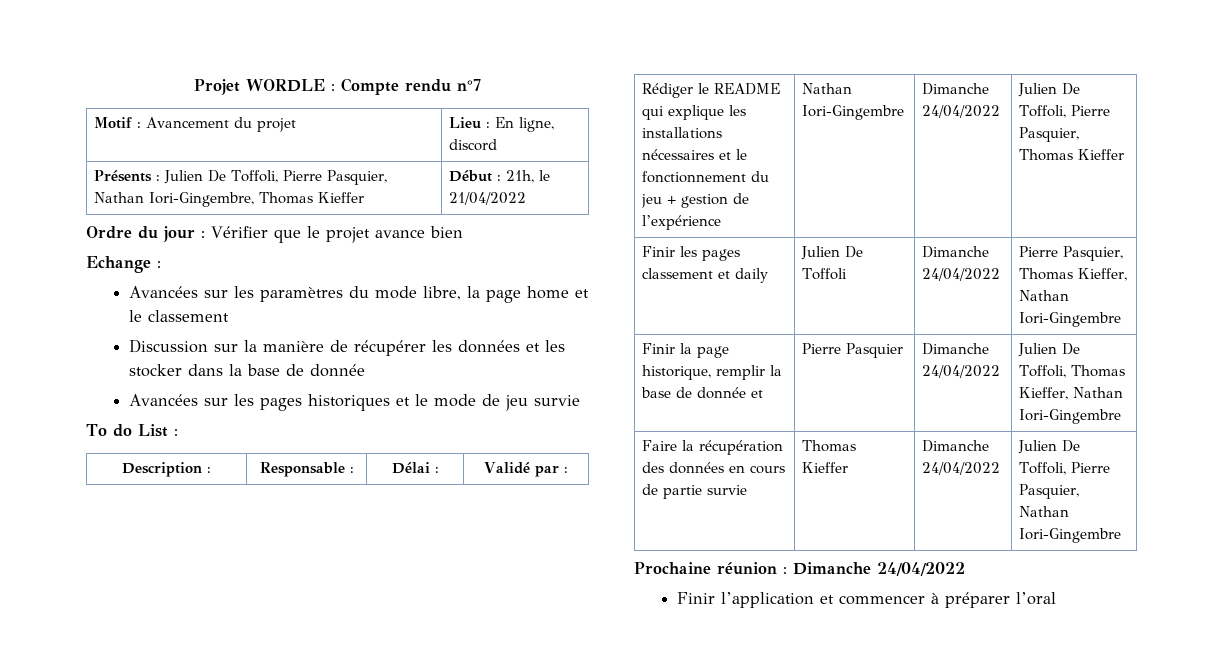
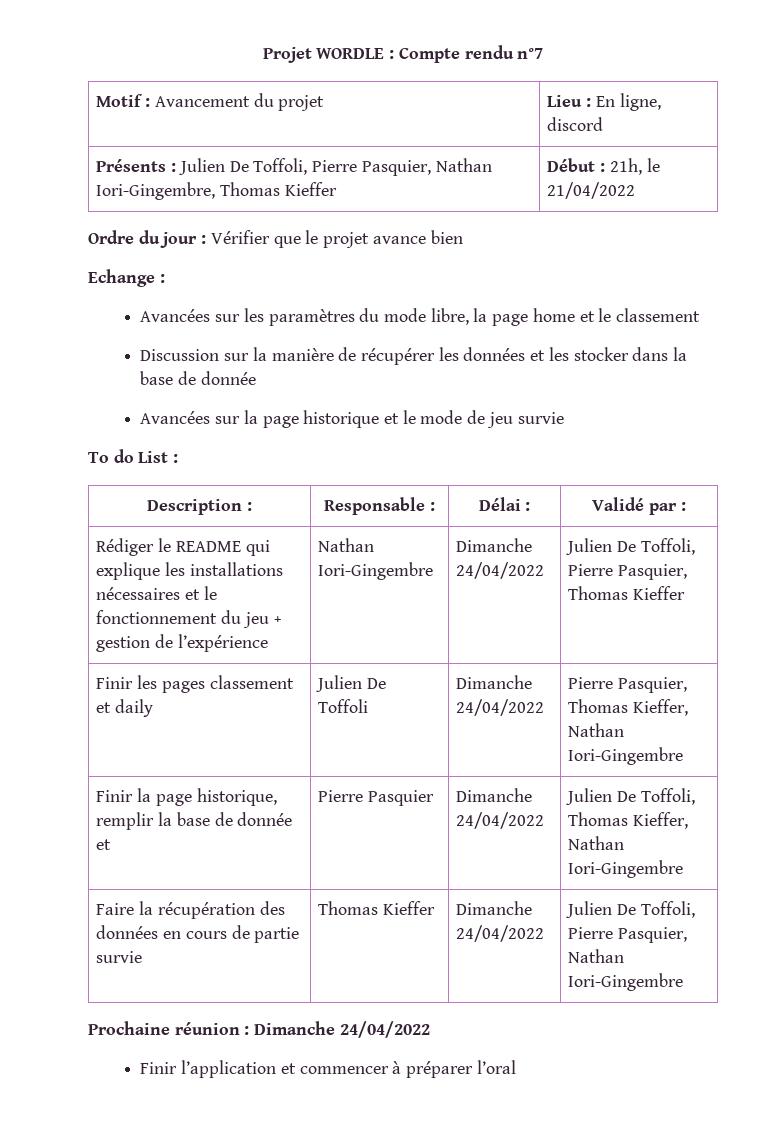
- Avancées sur les pages historiques et le mode de jeu survie
+ Avancées sur la page historique et le mode de jeu survie

